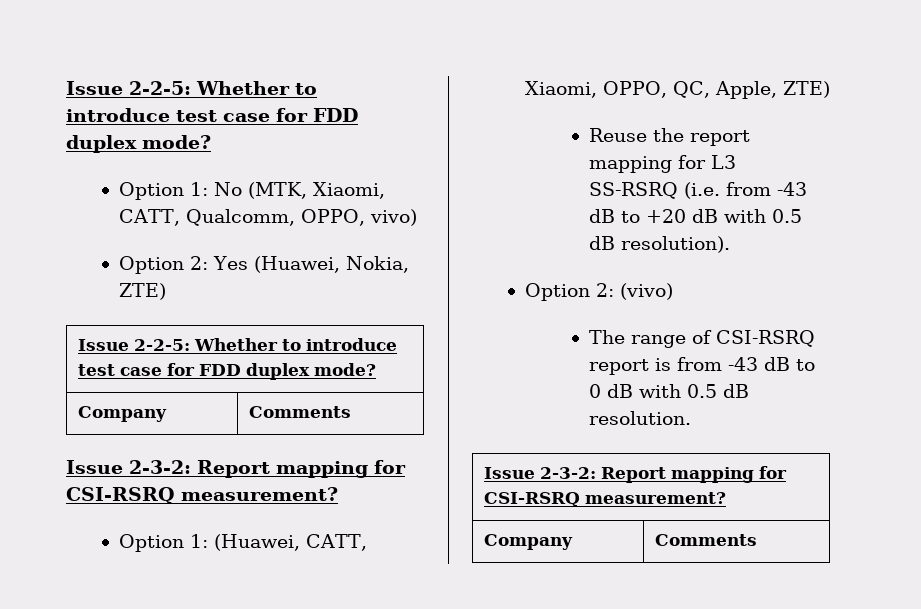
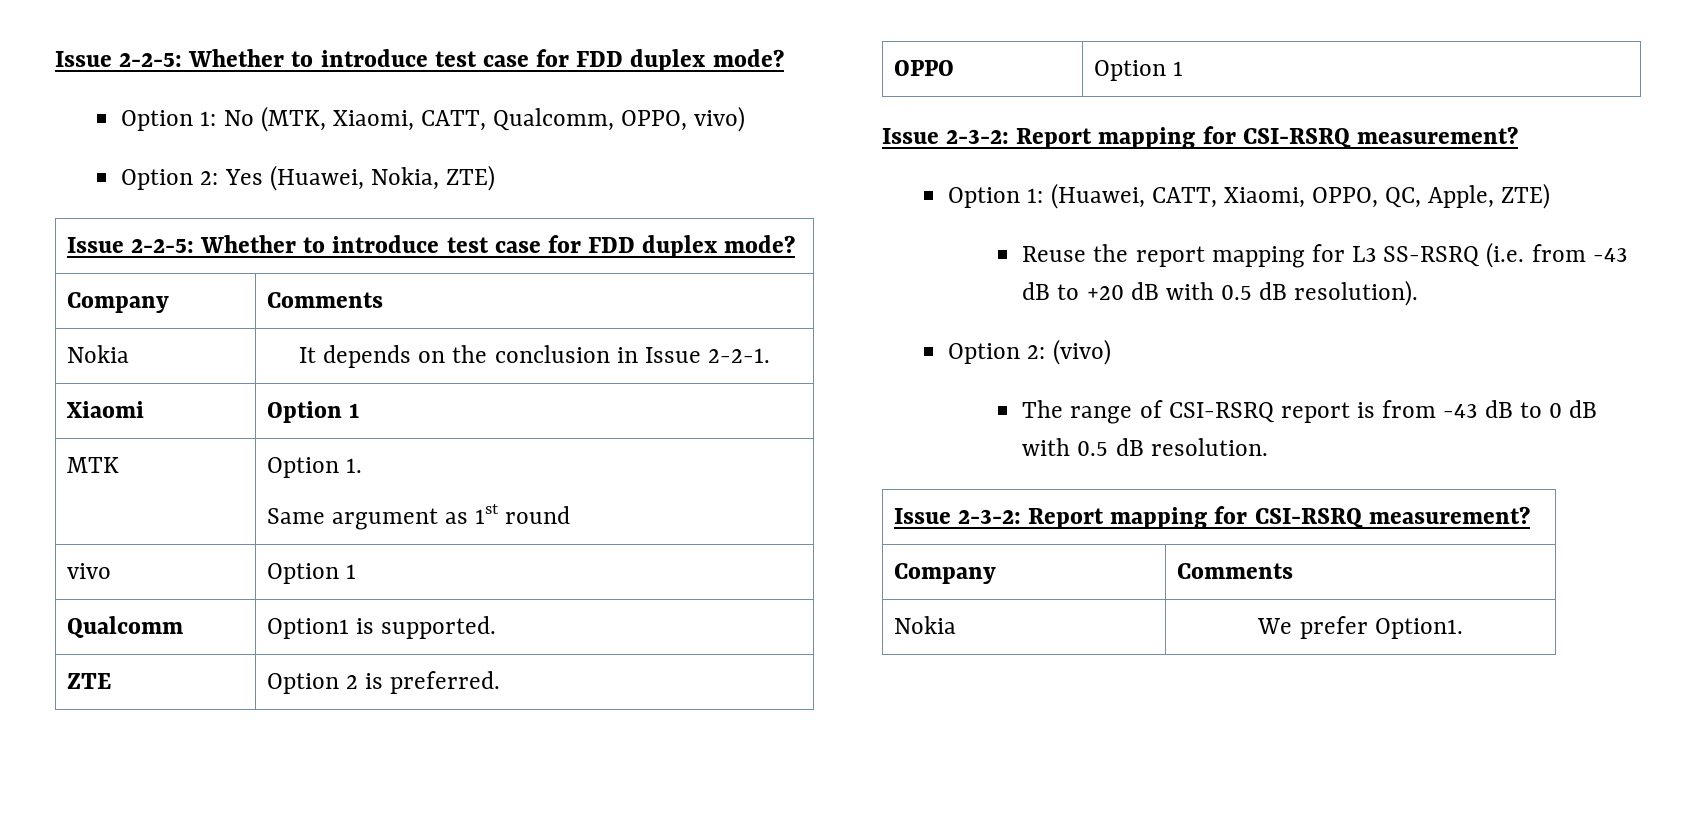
+ Nokia | It depends on the conclusion in Issue 2-2-1.
+ Xiaomi | Option 1
+ MTK | Option 1.
+ Same argument as 1st round
+ vivo | Option 1
+ Qualcomm | Option1 is supported.
+ ZTE | Option 2 is preferred.
+ OPPO | Option 1
+ Nokia | We prefer Option1.

